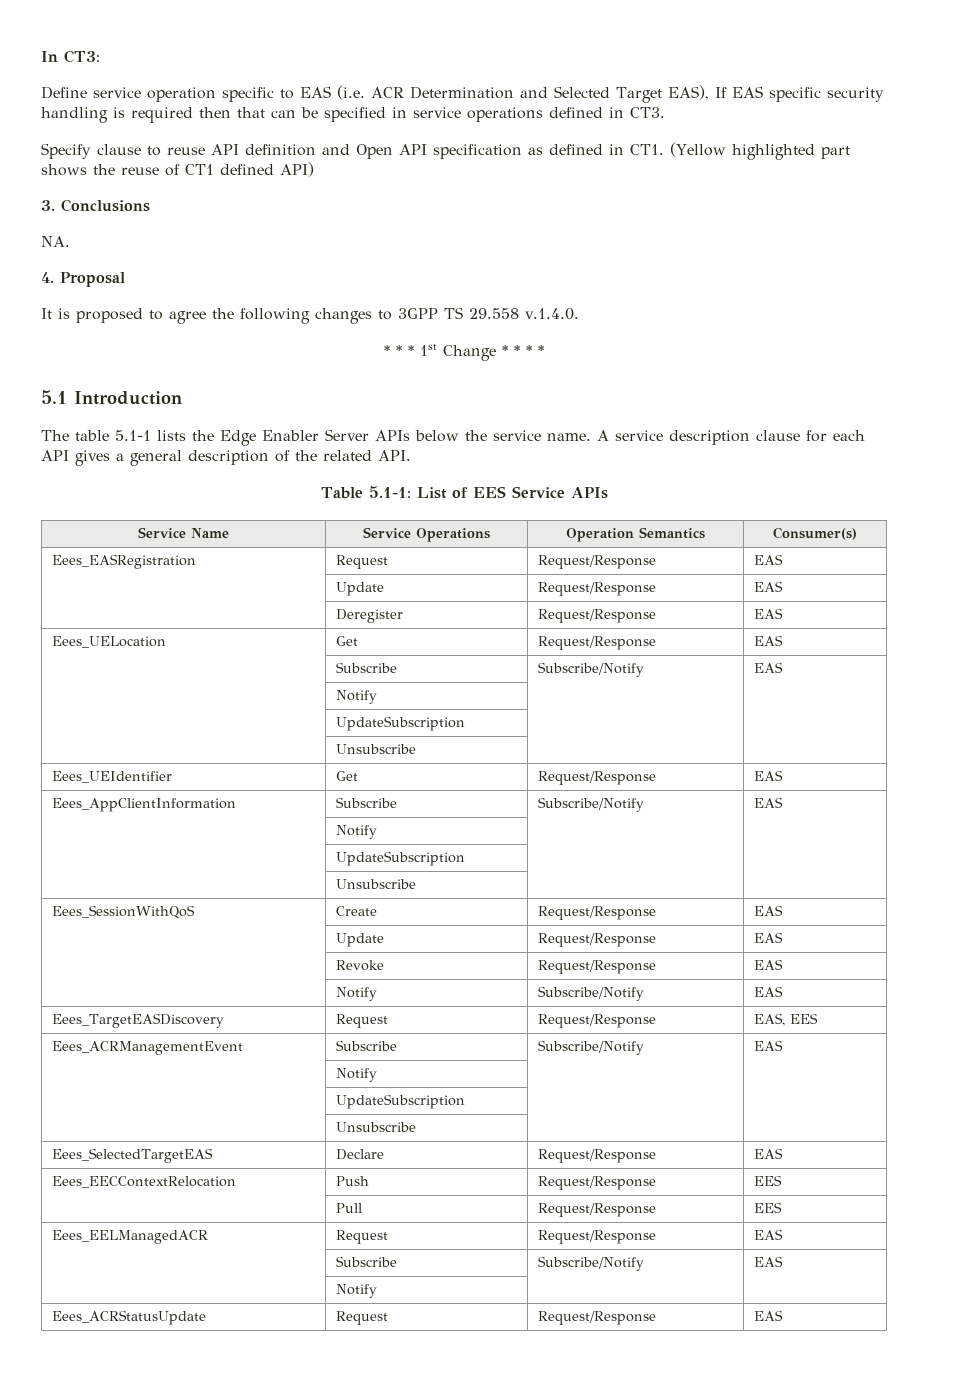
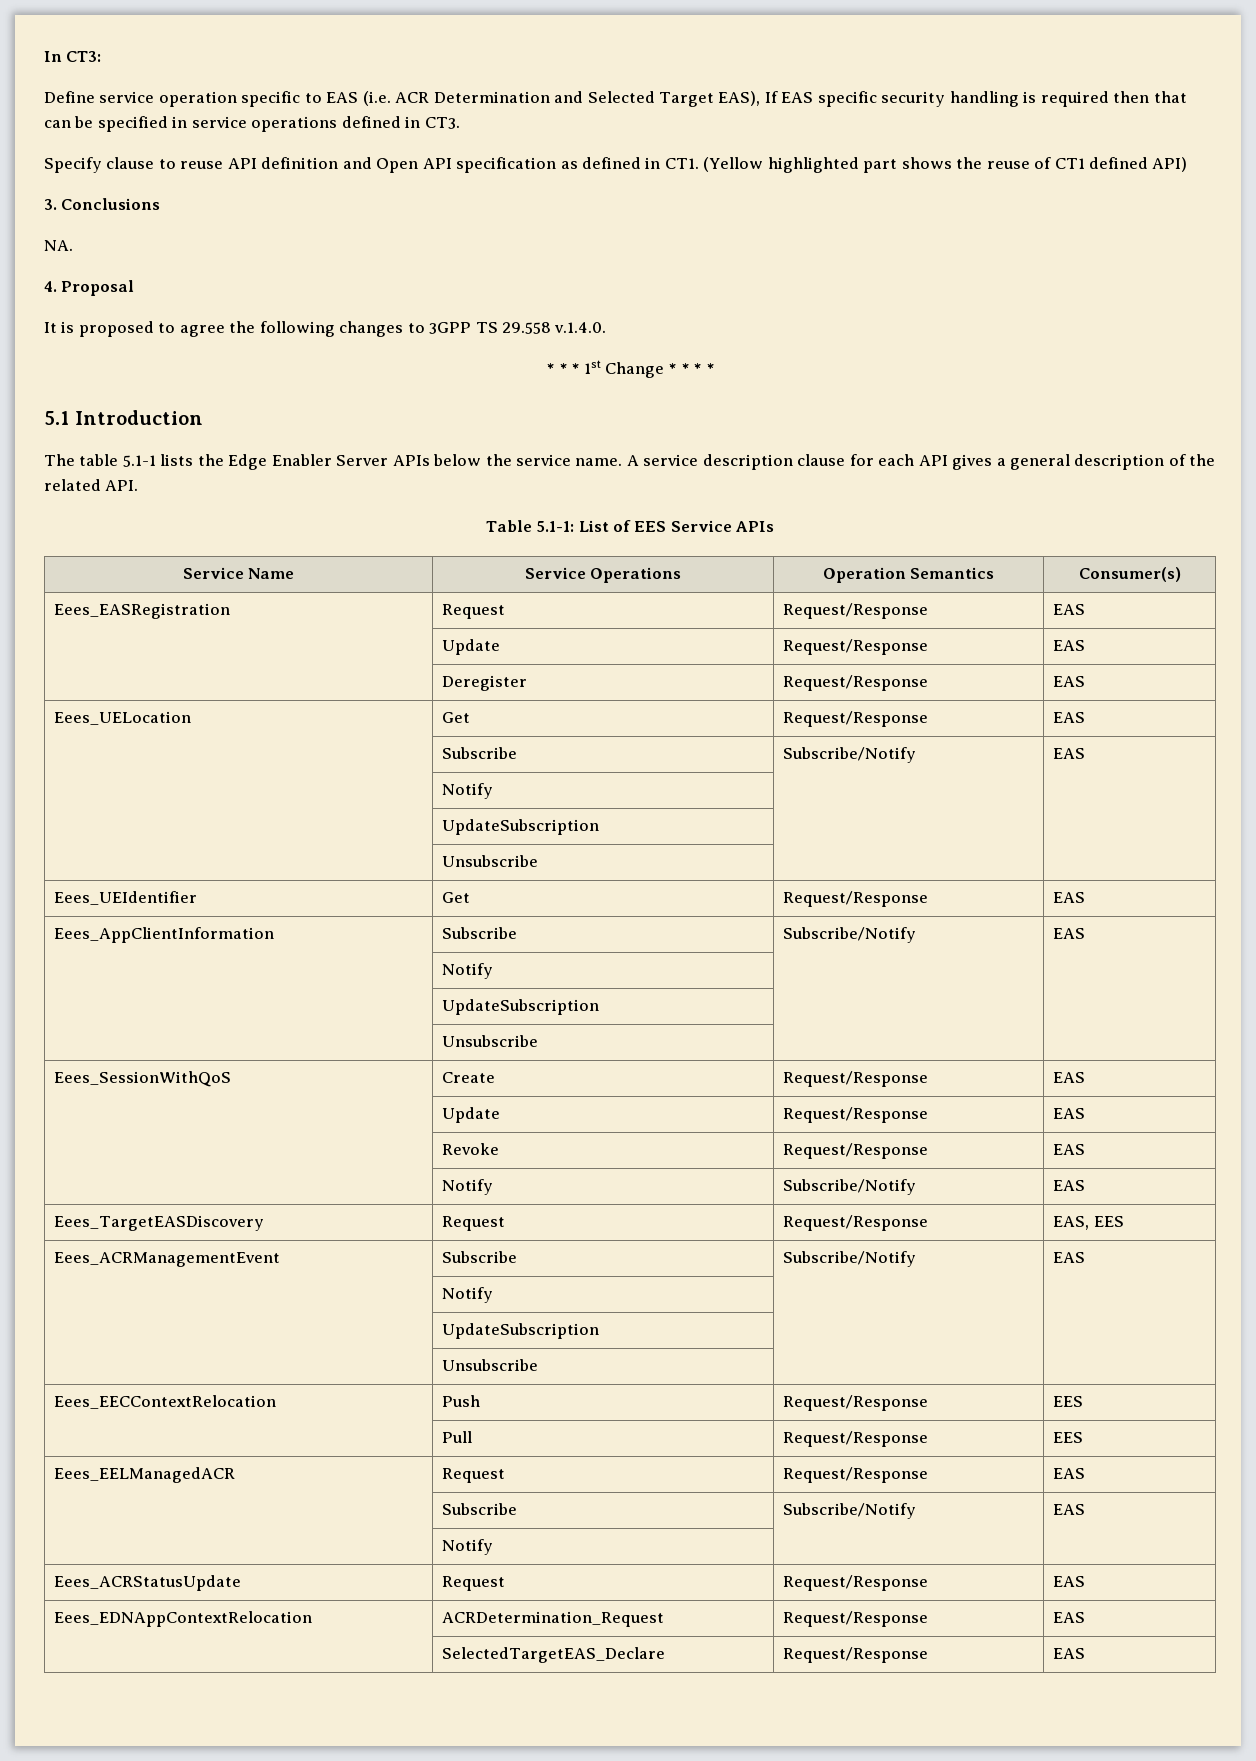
- Eees_SelectedTargetEAS | Declare | Request/Response | EAS
+ Eees_EDNAppContextRelocation | ACRDetermination_Request | Request/Response | EAS
+ | SelectedTargetEAS_Declare | Request/Response | EAS

